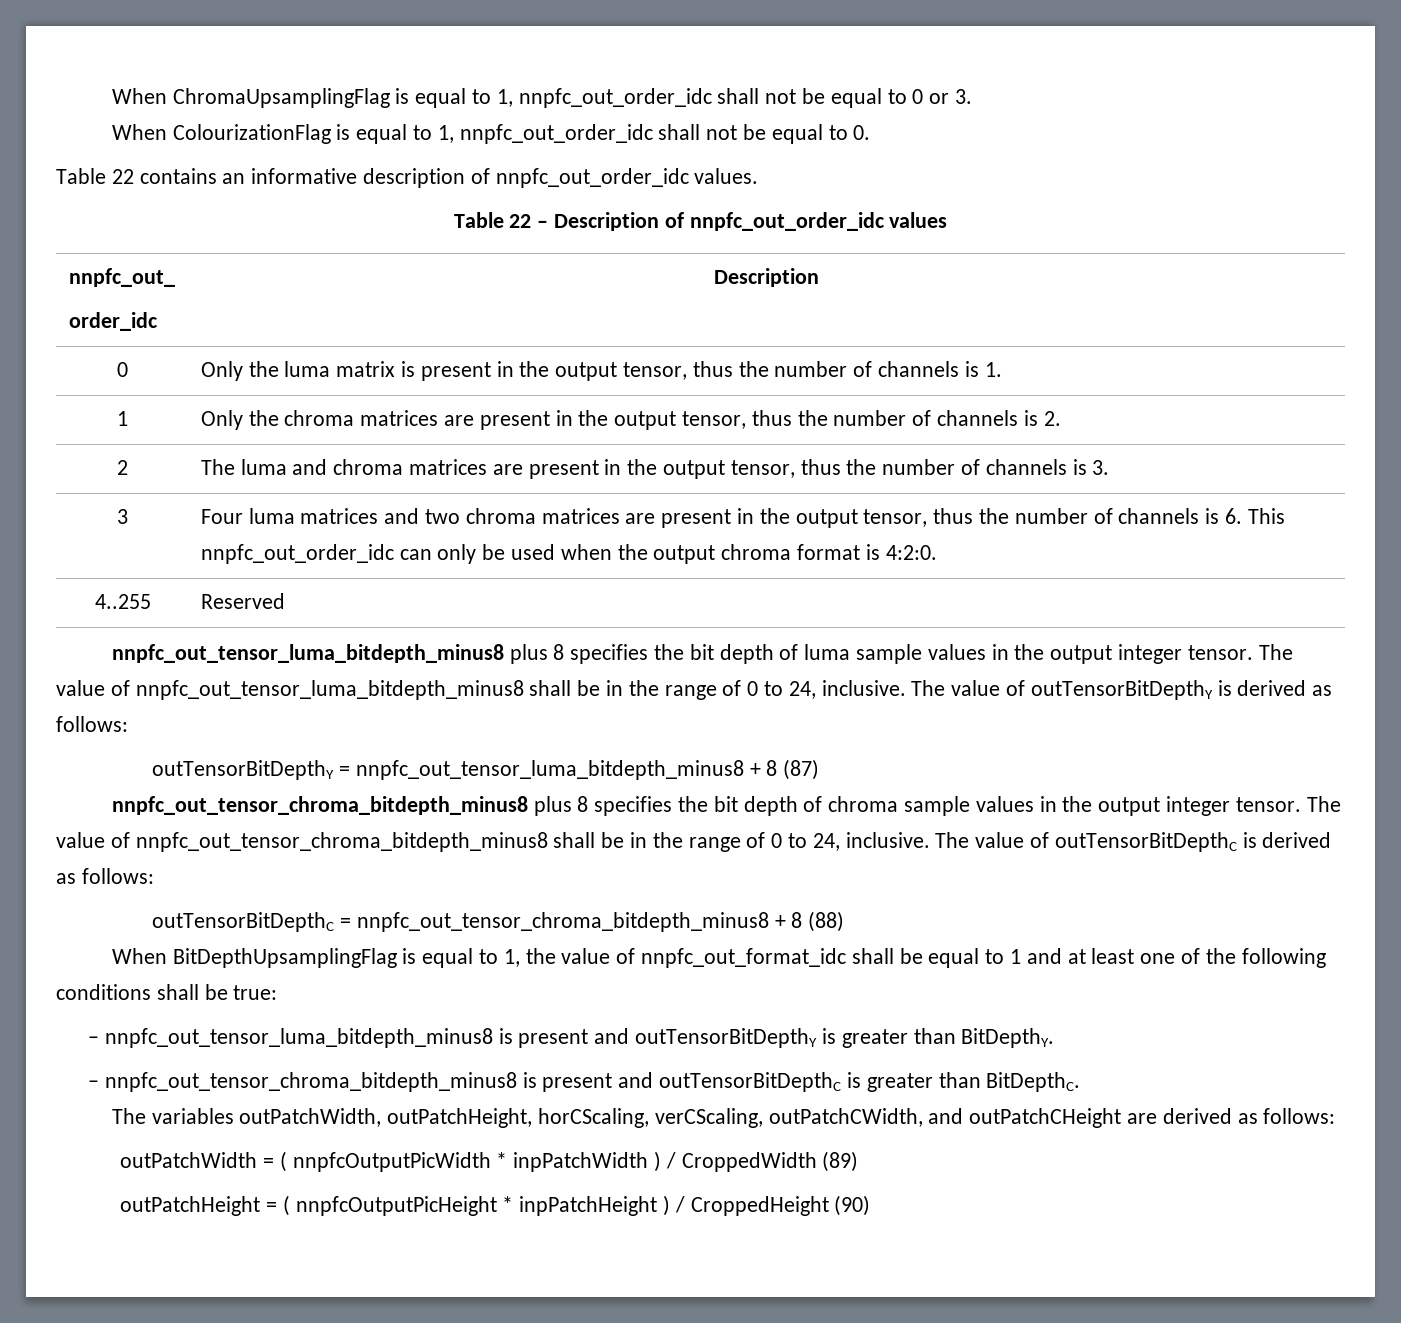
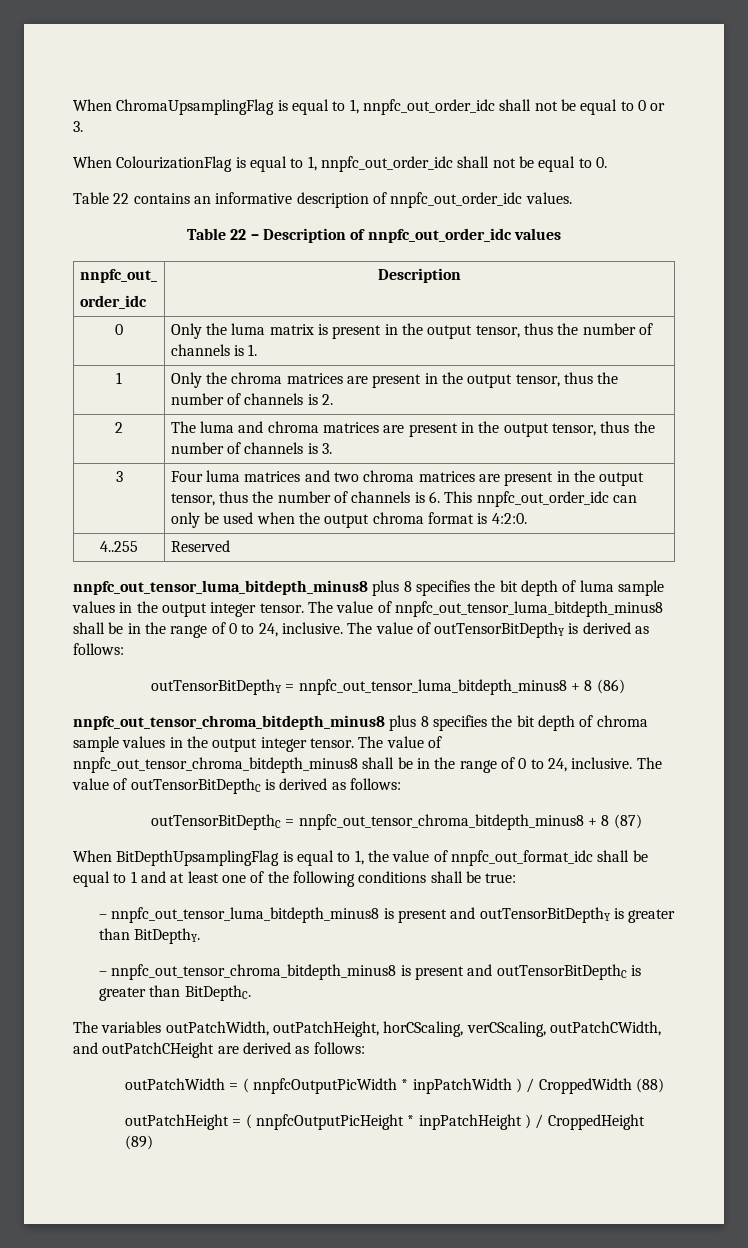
- outTensorBitDepthY = nnpfc_out_tensor_luma_bitdepth_minus8 + 8 (87)
+ outTensorBitDepthY = nnpfc_out_tensor_luma_bitdepth_minus8 + 8 (86)
- outTensorBitDepthC = nnpfc_out_tensor_chroma_bitdepth_minus8 + 8 (88)
+ outTensorBitDepthC = nnpfc_out_tensor_chroma_bitdepth_minus8 + 8 (87)
- outPatchWidth = ( nnpfcOutputPicWidth * inpPatchWidth ) / CroppedWidth (89)
+ outPatchWidth = ( nnpfcOutputPicWidth * inpPatchWidth ) / CroppedWidth (88)
- outPatchHeight = ( nnpfcOutputPicHeight * inpPatchHeight ) / CroppedHeight (90)
+ outPatchHeight = ( nnpfcOutputPicHeight * inpPatchHeight ) / CroppedHeight (89)

